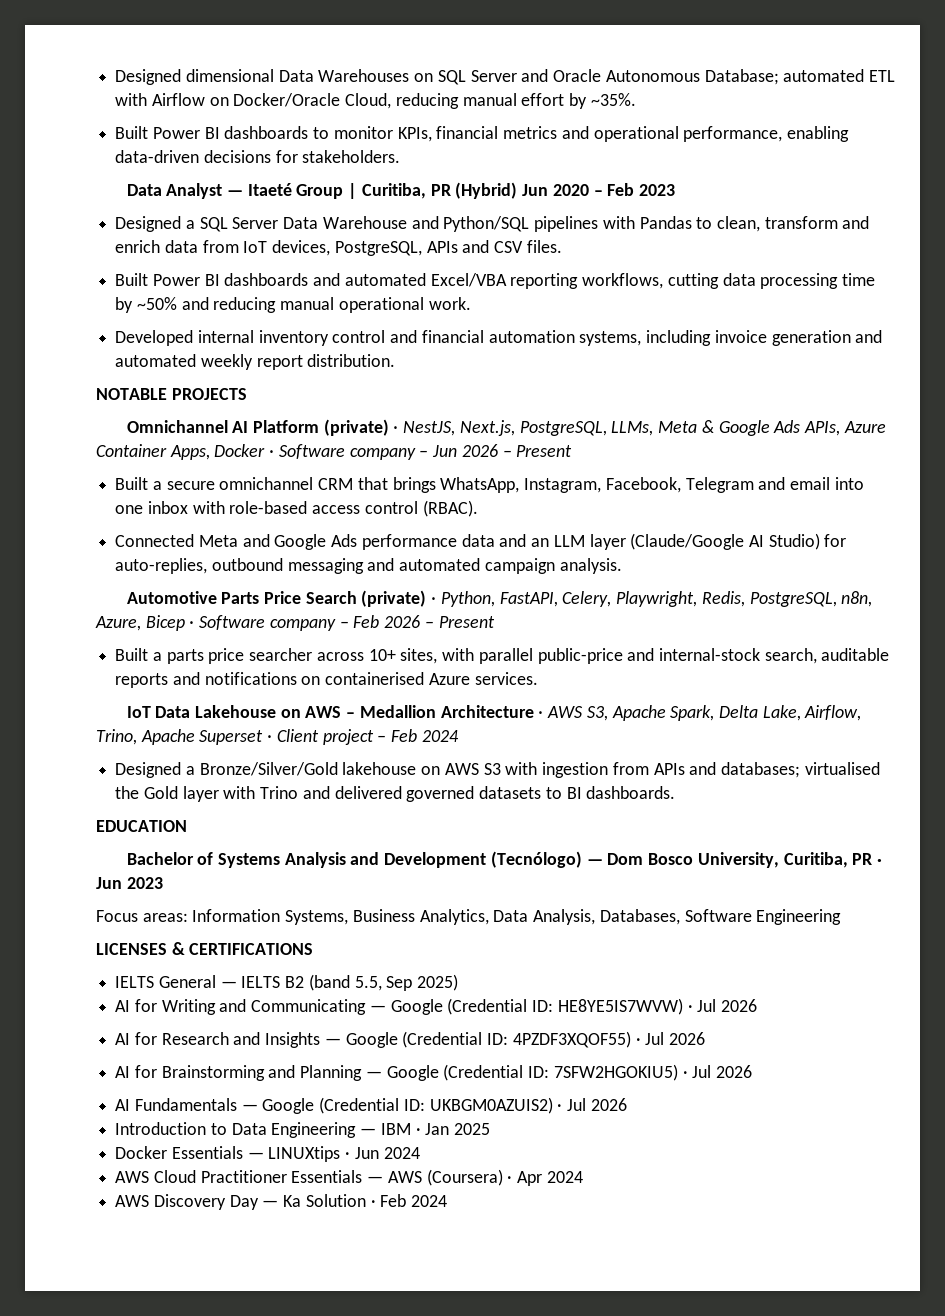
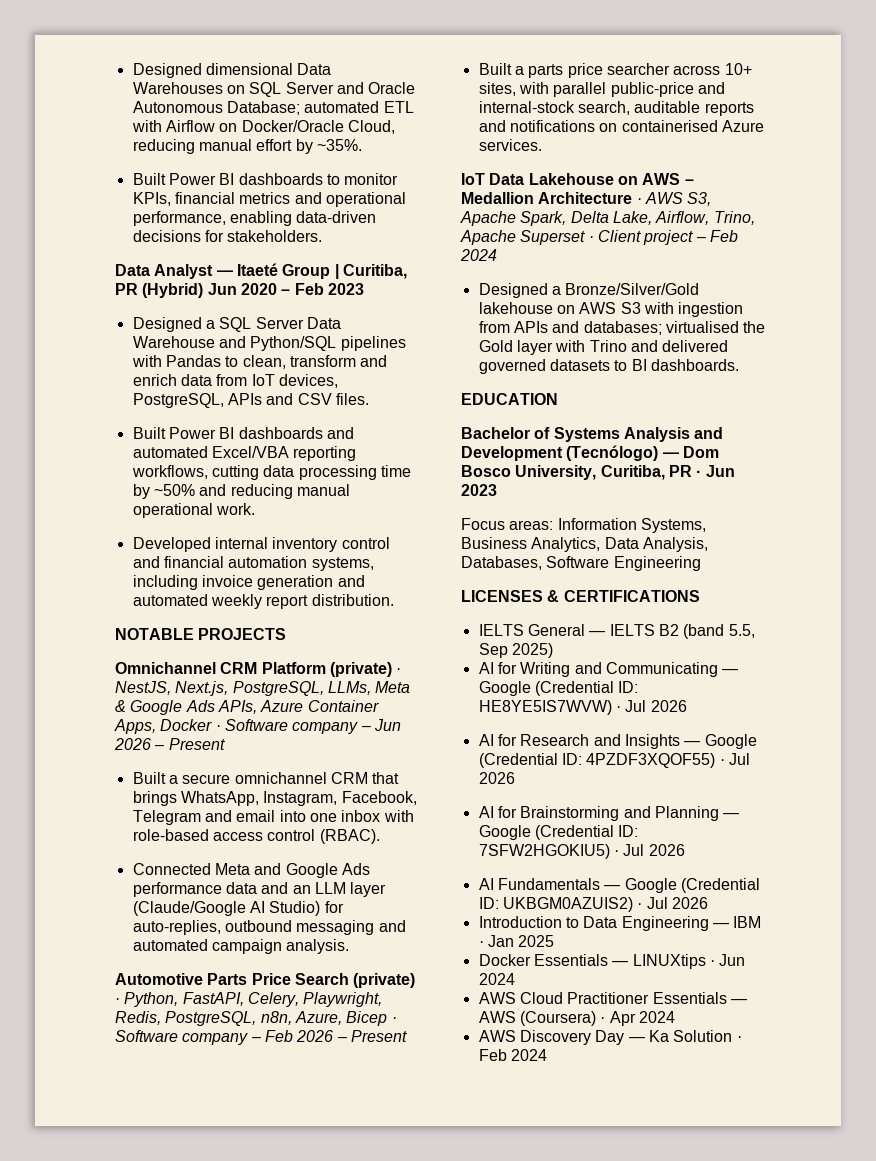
- Omnichannel AI Platform (private) · NestJS, Next.js, PostgreSQL, LLMs, Meta & Google Ads APIs, Azure Container Apps, Docker · Software company – Jun 2026 – Present
+ Omnichannel CRM Platform (private) · NestJS, Next.js, PostgreSQL, LLMs, Meta & Google Ads APIs, Azure Container Apps, Docker · Software company – Jun 2026 – Present

